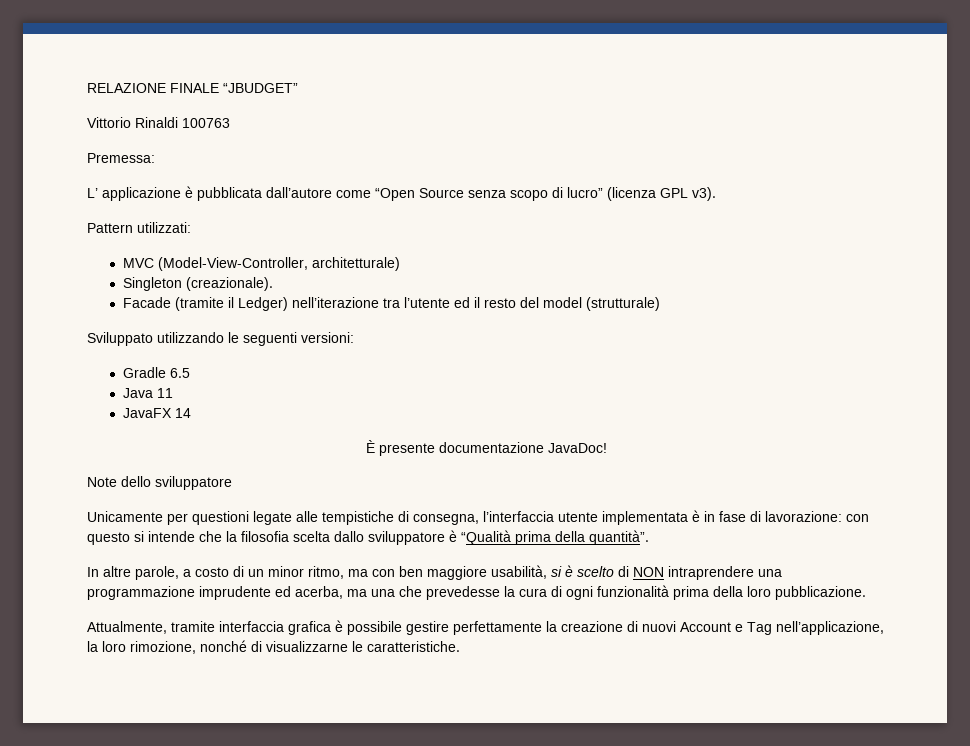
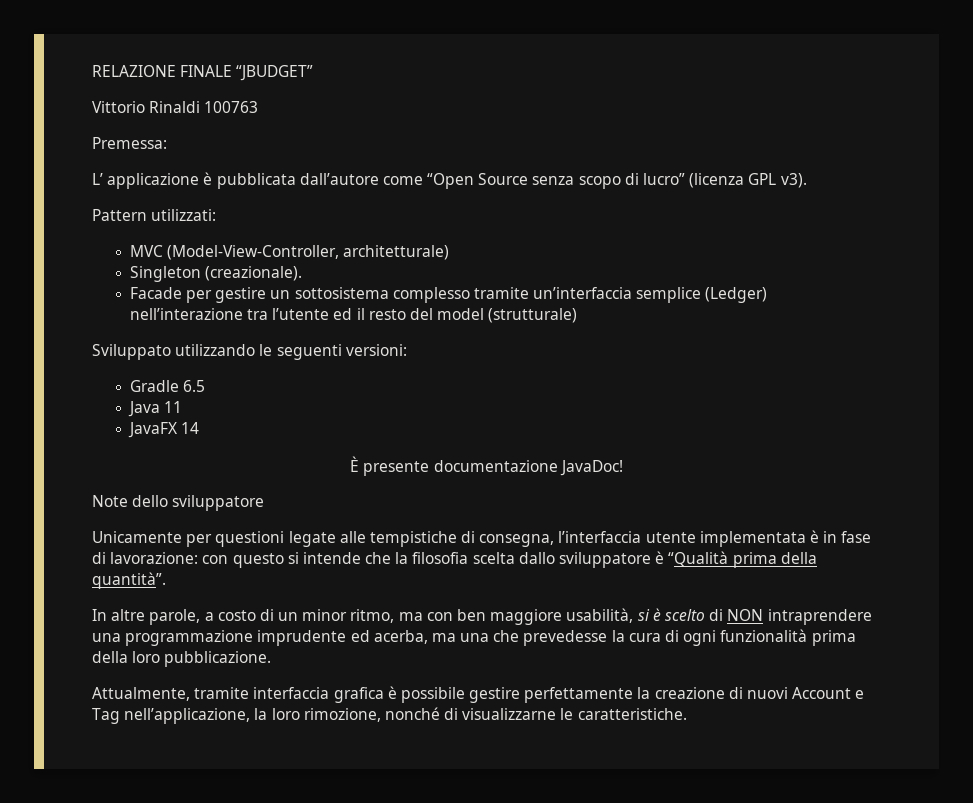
- Facade (tramite il Ledger) nell’iterazione tra l’utente ed il resto del model (strutturale)
+ Facade per gestire un sottosistema complesso tramite un’interfaccia semplice (Ledger) nell’interazione tra l’utente ed il resto del model (strutturale)

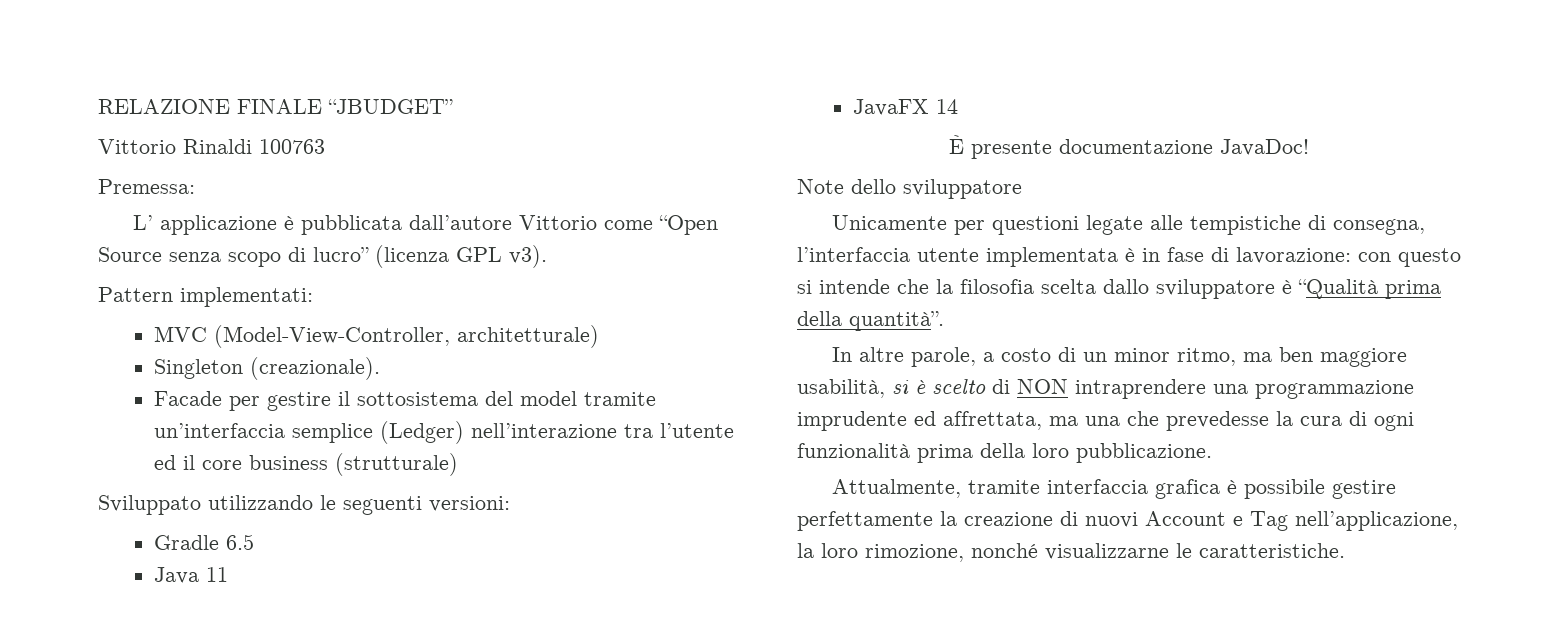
- L’ applicazione è pubblicata dall’autore come “Open Source senza scopo di lucro” (licenza GPL v3).
+ L’ applicazione è pubblicata dall’autore Vittorio come “Open Source senza scopo di lucro” (licenza GPL v3).
- Pattern utilizzati:
+ Pattern implementati:
- Facade per gestire un sottosistema complesso tramite un’interfaccia semplice (Ledger) nell’interazione tra l’utente ed il resto del model (strutturale)
+ Facade per gestire il sottosistema del model tramite un’interfaccia semplice (Ledger) nell’interazione tra l’utente ed il core business (strutturale)
- In altre parole, a costo di un minor ritmo, ma con ben maggiore usabilità, si è scelto di NON intraprendere una programmazione imprudente ed acerba, ma una che prevedesse la cura di ogni funzionalità prima della loro pubblicazione.
+ In altre parole, a costo di un minor ritmo, ma ben maggiore usabilità, si è scelto di NON intraprendere una programmazione imprudente ed affrettata, ma una che prevedesse la cura di ogni funzionalità prima della loro pubblicazione.
- Attualmente, tramite interfaccia grafica è possibile gestire perfettamente la creazione di nuovi Account e Tag nell’applicazione, la loro rimozione, nonché di visualizzarne le caratteristiche.
+ Attualmente, tramite interfaccia grafica è possibile gestire perfettamente la creazione di nuovi Account e Tag nell’applicazione, la loro rimozione, nonché visualizzarne le caratteristiche.

